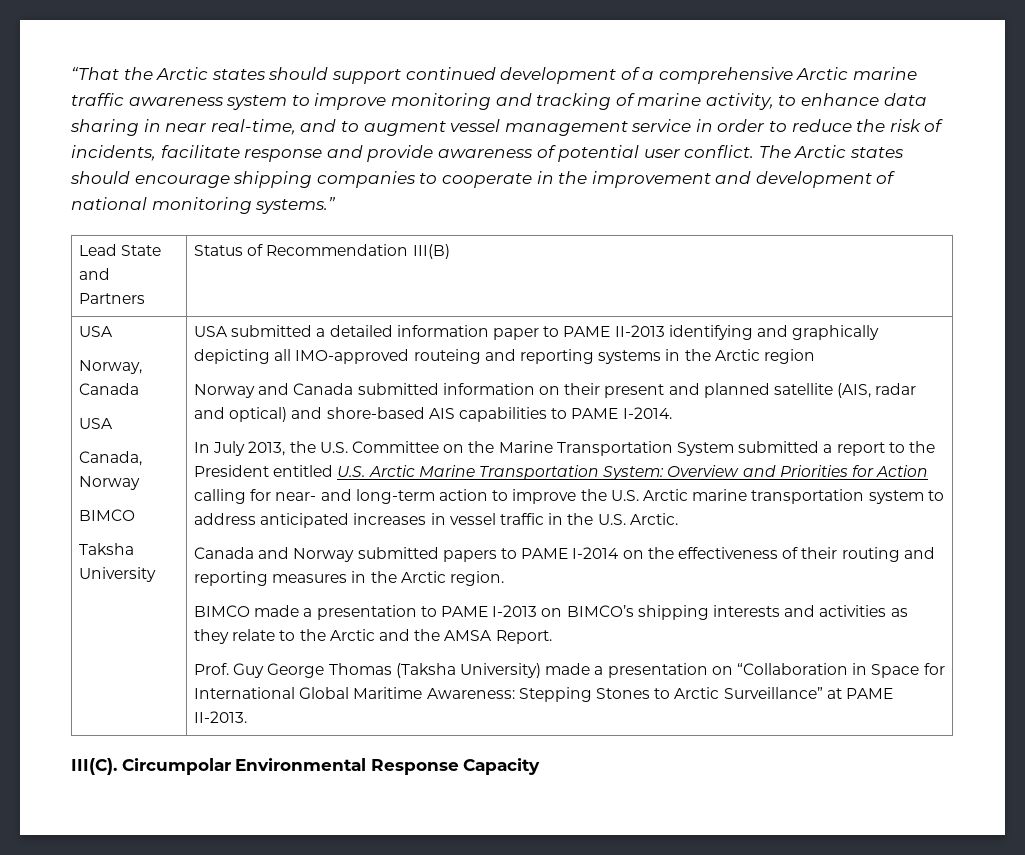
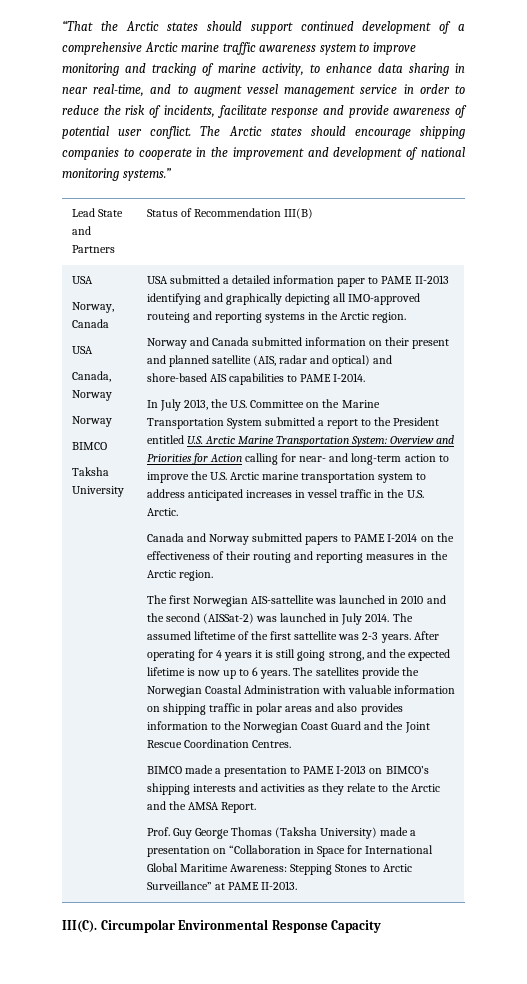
  Canada, Norway
+ Norway
- USA submitted a detailed information paper to PAME II-2013 identifying and graphically depicting all IMO-approved routeing and reporting systems in the Arctic region
+ USA submitted a detailed information paper to PAME II-2013 identifying and graphically depicting all IMO-approved routeing and reporting systems in the Arctic region.
+ The first Norwegian AIS-sattellite was launched in 2010 and the second (AISSat-2) was launched in July 2014. The assumed liftetime of the first sattellite was 2-3 years. After operating for 4 years it is still going strong, and the expected lifetime is now up to 6 years. The satellites provide the Norwegian Coastal Administration with valuable information on shipping traffic in polar areas and also provides information to the Norwegian Coast Guard and the Joint Rescue Coordination Centres.

